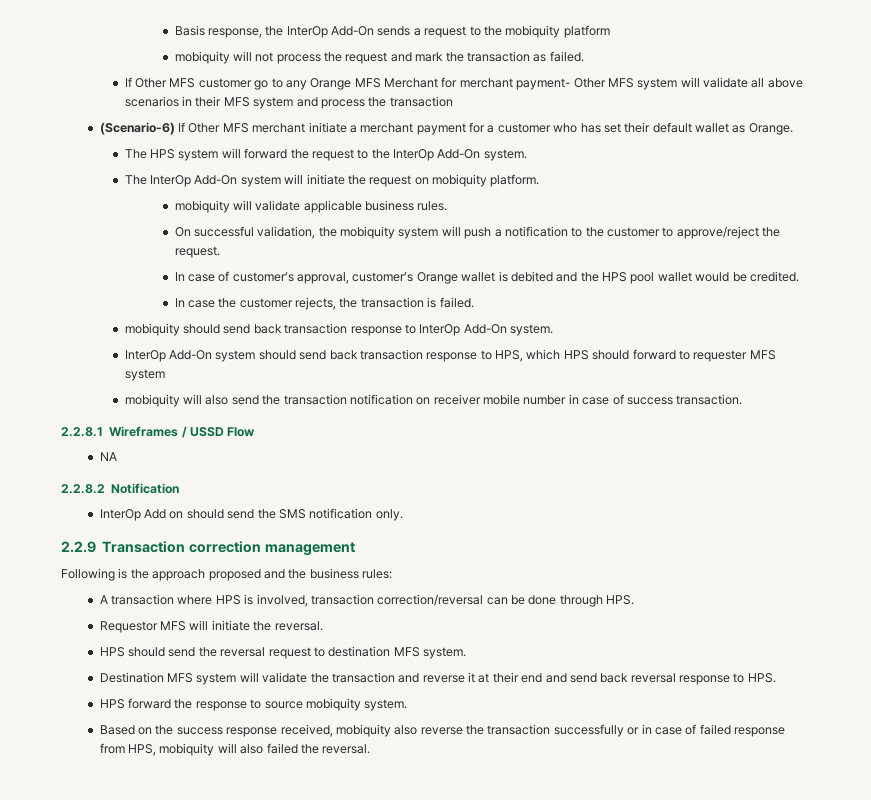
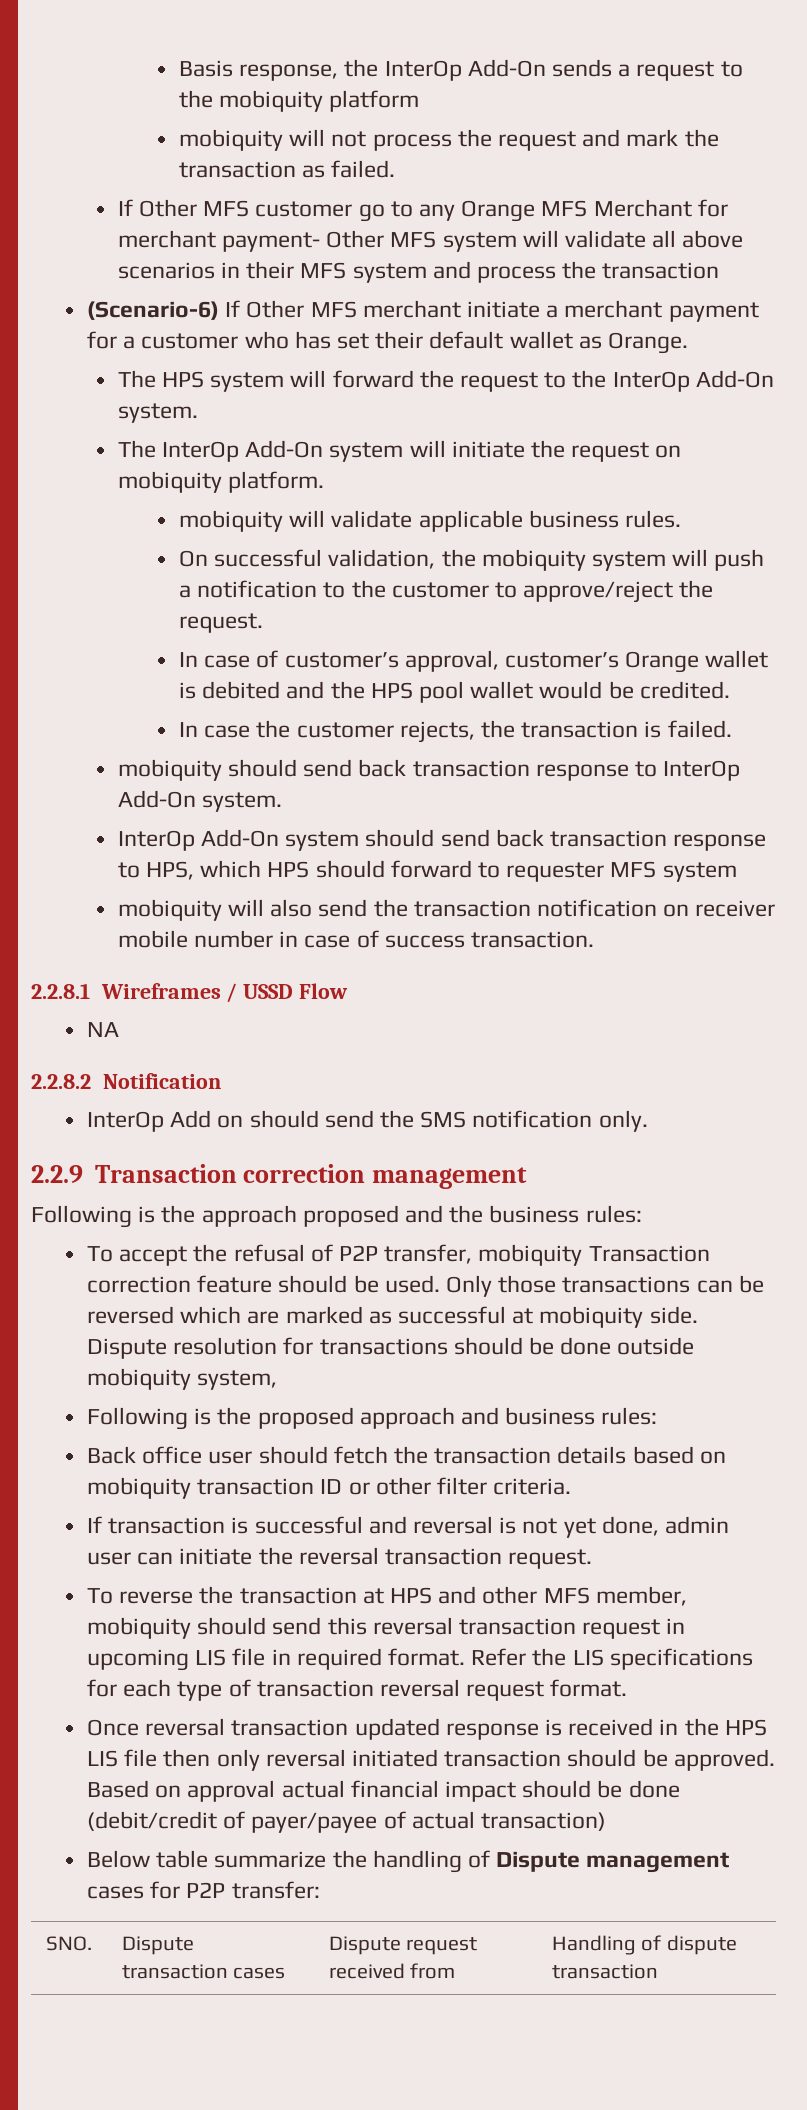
- A transaction where HPS is involved, transaction correction/reversal can be done through HPS.
- Requestor MFS will initiate the reversal.
- HPS should send the reversal request to destination MFS system.
- Destination MFS system will validate the transaction and reverse it at their end and send back reversal response to HPS.
- HPS forward the response to source mobiquity system.
- Based on the success response received, mobiquity also reverse the transaction successfully or in case of failed response from HPS, mobiquity will also failed the reversal.
+ To accept the refusal of P2P transfer, mobiquity Transaction correction feature should be used. Only those transactions can be reversed which are marked as successful at mobiquity side. Dispute resolution for transactions should be done outside mobiquity system,
+ Following is the proposed approach and business rules:
+ Back office user should fetch the transaction details based on mobiquity transaction ID or other filter criteria.
+ If transaction is successful and reversal is not yet done, admin user can initiate the reversal transaction request.
+ To reverse the transaction at HPS and other MFS member, mobiquity should send this reversal transaction request in upcoming LIS file in required format. Refer the LIS specifications for each type of transaction reversal request format.
+ Once reversal transaction updated response is received in the HPS LIS file then only reversal initiated transaction should be approved. Based on approval actual financial impact should be done (debit/credit of payer/payee of actual transaction)
+ Below table summarize the handling of Dispute management cases for P2P transfer:
+ SNO. | Dispute transaction cases | Dispute request received from | Handling of dispute transaction

